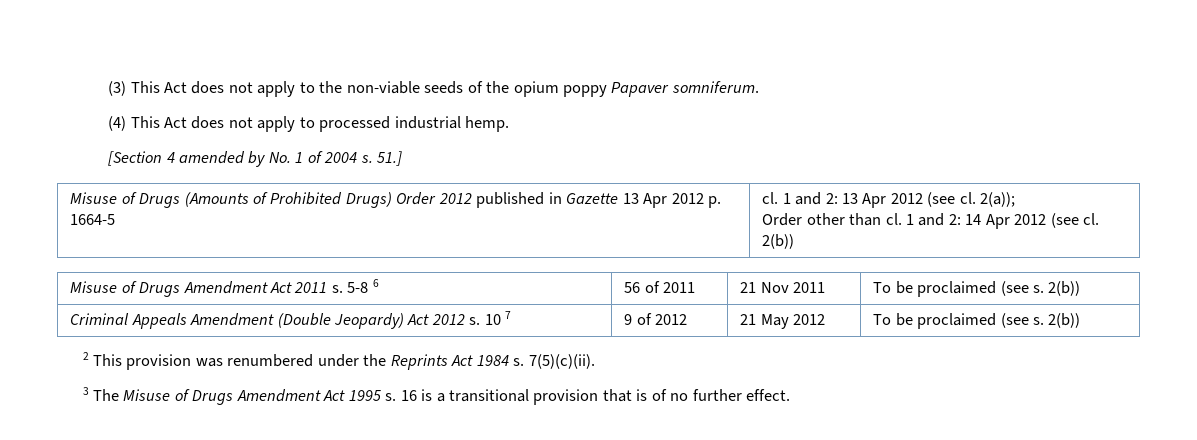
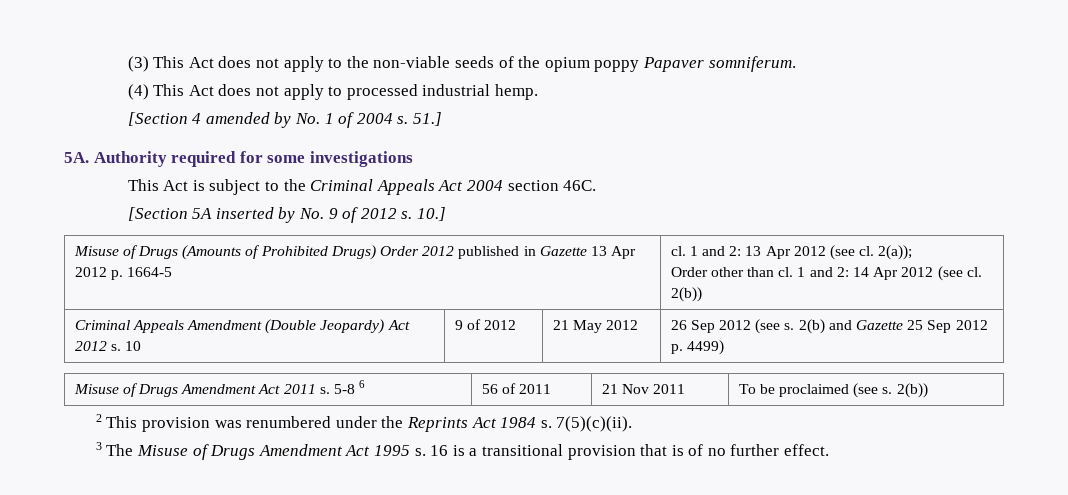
+ 5A. Authority required for some investigations
+ This Act is subject to the Criminal Appeals Act 2004 section 46C.
+ [Section 5A inserted by No. 9 of 2012 s. 10.]
+ Criminal Appeals Amendment (Double Jeopardy) Act 2012 s. 10 | 9 of 2012 | 21 May 2012 | 26 Sep 2012 (see s. 2(b) and Gazette 25 Sep 2012 p. 4499)
- Criminal Appeals Amendment (Double Jeopardy) Act 2012 s. 10 7 | 9 of 2012 | 21 May 2012 | To be proclaimed (see s. 2(b))

